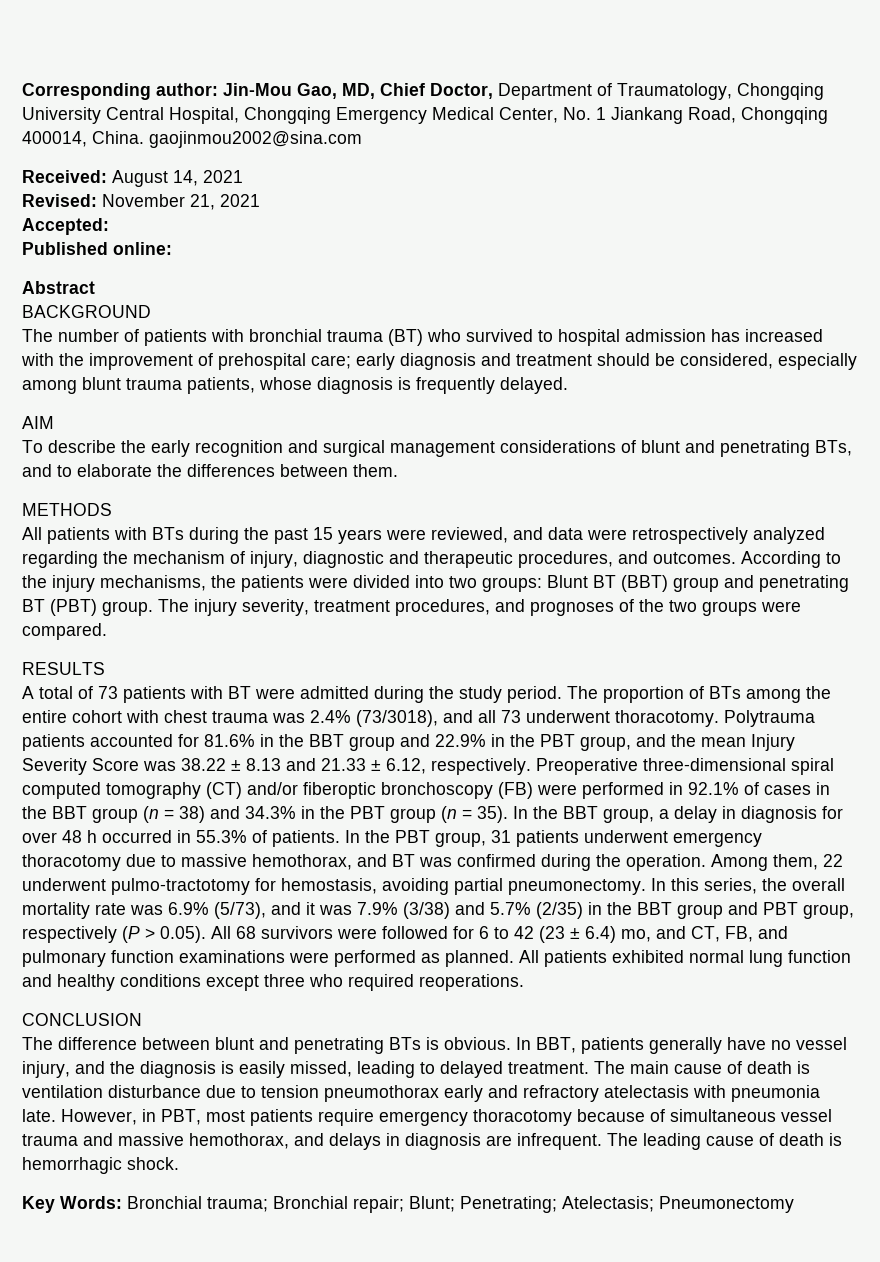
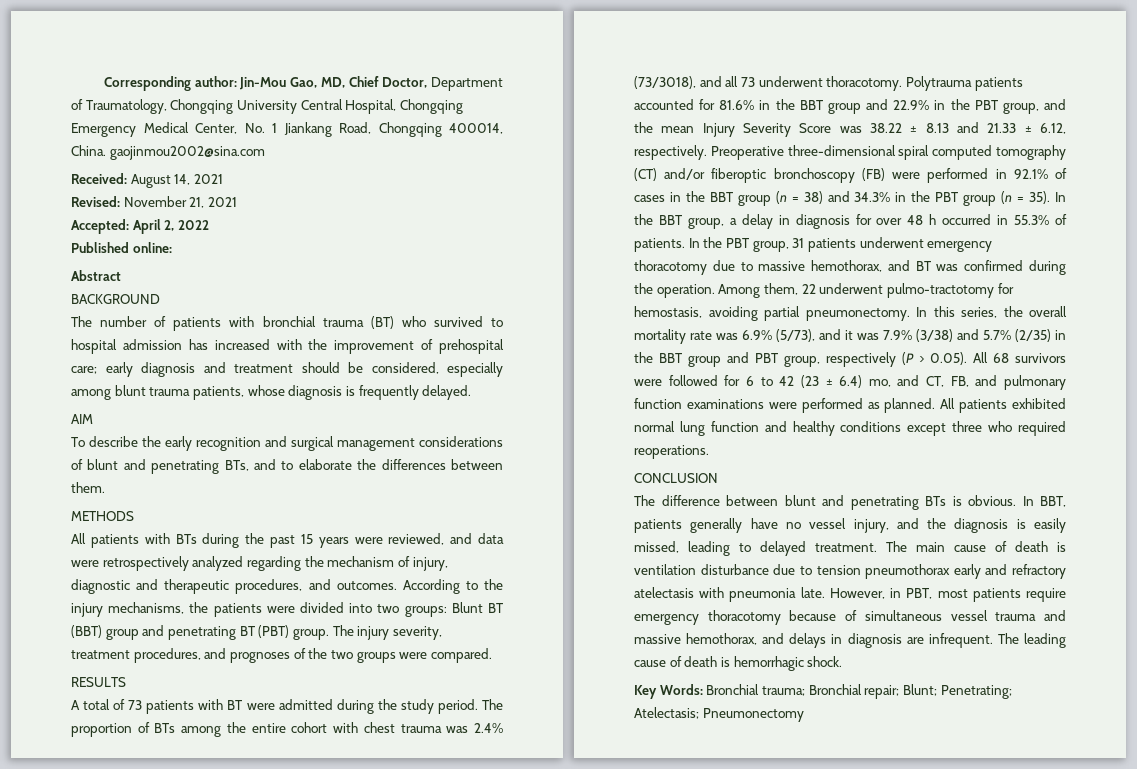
- Accepted:
+ Accepted: April 2, 2022

